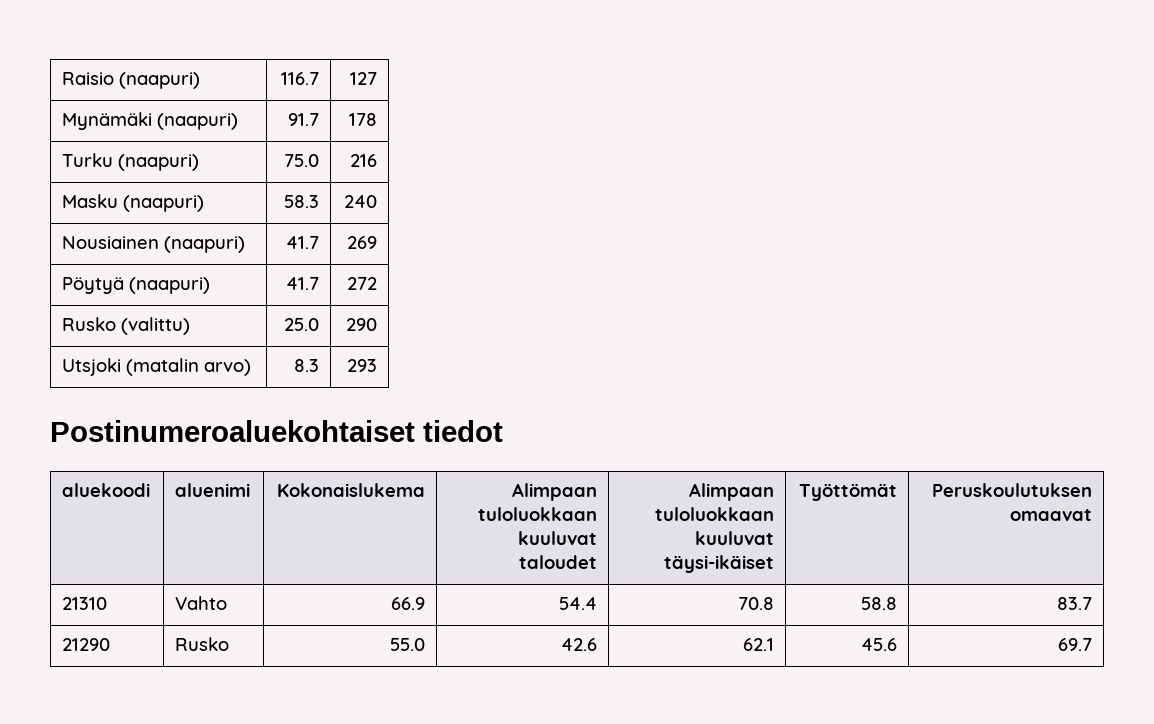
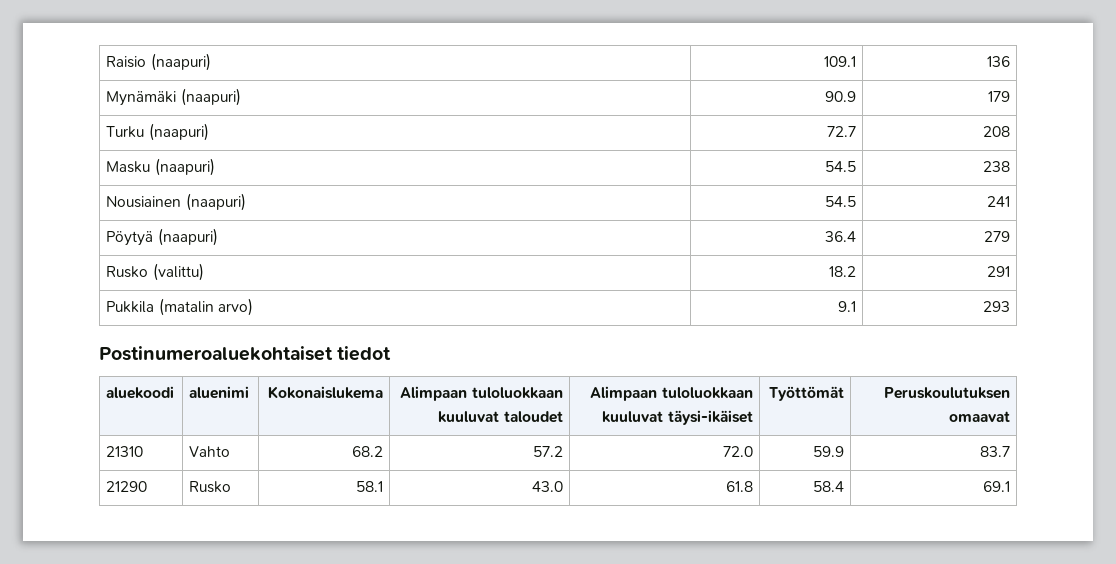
- Raisio (naapuri) | 116.7 | 127
+ Raisio (naapuri) | 109.1 | 136
- Mynämäki (naapuri) | 91.7 | 178
+ Mynämäki (naapuri) | 90.9 | 179
- Turku (naapuri) | 75.0 | 216
+ Turku (naapuri) | 72.7 | 208
- Masku (naapuri) | 58.3 | 240
+ Masku (naapuri) | 54.5 | 238
- Nousiainen (naapuri) | 41.7 | 269
+ Nousiainen (naapuri) | 54.5 | 241
- Pöytyä (naapuri) | 41.7 | 272
+ Pöytyä (naapuri) | 36.4 | 279
- Rusko (valittu) | 25.0 | 290
- Utsjoki (matalin arvo) | 8.3 | 293
+ Rusko (valittu) | 18.2 | 291
+ Pukkila (matalin arvo) | 9.1 | 293
- 21310 | Vahto | 66.9 | 54.4 | 70.8 | 58.8 | 83.7
+ 21310 | Vahto | 68.2 | 57.2 | 72.0 | 59.9 | 83.7
- 21290 | Rusko | 55.0 | 42.6 | 62.1 | 45.6 | 69.7
+ 21290 | Rusko | 58.1 | 43.0 | 61.8 | 58.4 | 69.1

